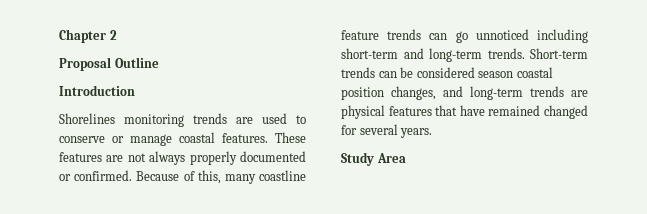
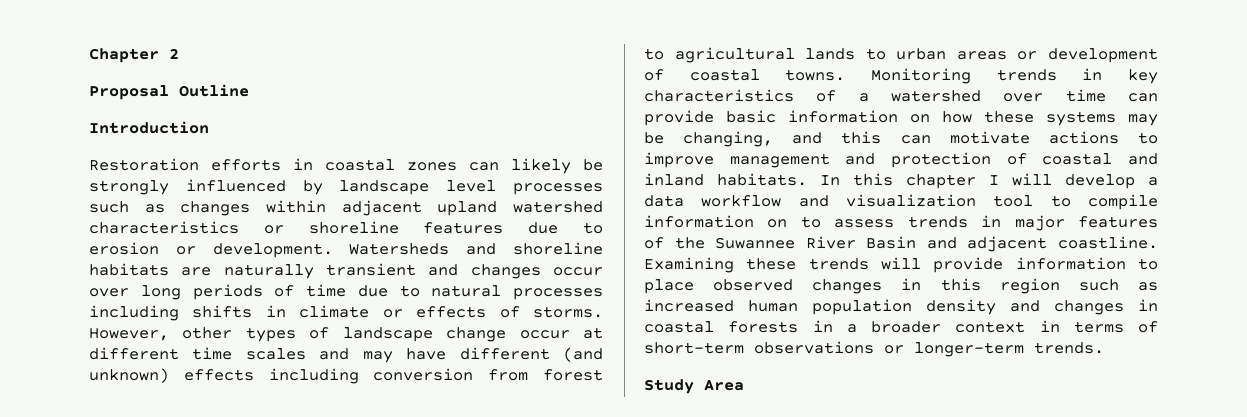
- Shorelines monitoring trends are used to conserve or manage coastal features. These features are not always properly documented or confirmed. Because of this, many coastline feature trends can go unnoticed including short-term and long-term trends. Short-term trends can be considered season coastal position changes, and long-term trends are physical features that have remained changed for several years.
+ Restoration efforts in coastal zones can likely be strongly influenced by landscape level processes such as changes within adjacent upland watershed characteristics or shoreline features due to erosion or development. Watersheds and shoreline habitats are naturally transient and changes occur over long periods of time due to natural processes including shifts in climate or effects of storms. However, other types of landscape change occur at different time scales and may have different (and unknown) effects including conversion from forest to agricultural lands to urban areas or development of coastal towns. Monitoring trends in key characteristics of a watershed over time can provide basic information on how these systems may be changing, and this can motivate actions to improve management and protection of coastal and inland habitats. In this chapter I will develop a data workflow and visualization tool to compile information on to assess trends in major features of the Suwannee River Basin and adjacent coastline. Examining these trends will provide information to place observed changes in this region such as increased human population density and changes in coastal forests in a broader context in terms of short-term observations or longer-term trends.

